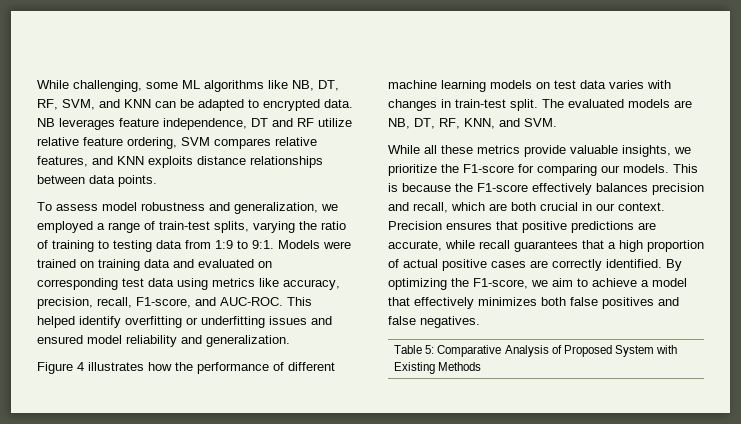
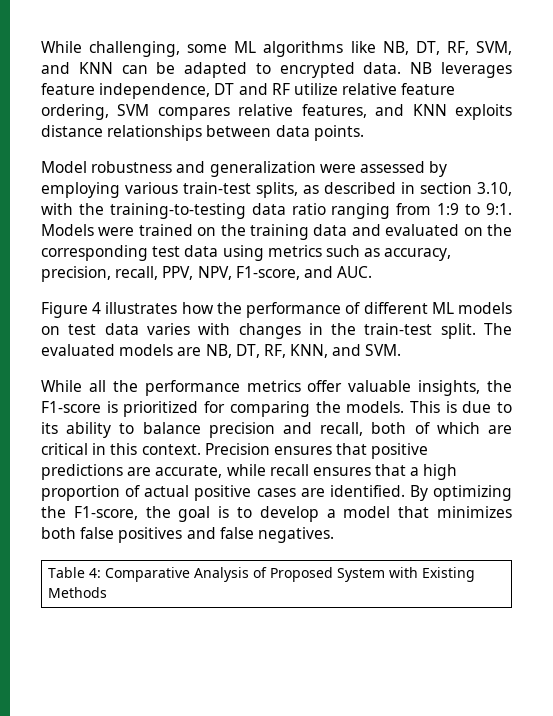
- To assess model robustness and generalization, we employed a range of train-test splits, varying the ratio of training to testing data from 1:9 to 9:1.
+ Model robustness and generalization were assessed by employing various train-test splits, as described in section 3.10, with the training-to-testing data ratio ranging from 1:9 to 9:1.
- Models were trained on training data and evaluated on corresponding test data using metrics like accuracy, precision, recall, F1-score, and AUC-ROC. This helped identify overfitting or underfitting issues and ensured model reliability and generalization.
+ Models were trained on the training data and evaluated on the corresponding test data using metrics such as accuracy, precision, recall, PPV, NPV, F1-score, and AUC.
- Figure 4 illustrates how the performance of different machine learning models on test data varies with changes in train-test split.
+ Figure 4 illustrates how the performance of different ML models on test data varies with changes in the train-test split.
- While all these metrics provide valuable insights, we prioritize the F1-score for comparing our models.
+ While all the performance metrics offer valuable insights, the F1-score is prioritized for comparing the models.
- This is because the F1-score effectively balances precision and recall, which are both crucial in our context.
+ This is due to its ability to balance precision and recall, both of which are critical in this context.
- Precision ensures that positive predictions are accurate, while recall guarantees that a high proportion of actual positive cases are correctly identified.
+ Precision ensures that positive predictions are accurate, while recall ensures that a high proportion of actual positive cases are identified.
- By optimizing the F1-score, we aim to achieve a model that effectively minimizes both false positives and false negatives.
+ By optimizing the F1-score, the goal is to develop a model that minimizes both false positives and false negatives.
- Table 5: Comparative Analysis of Proposed System with Existing Methods
+ Table 4: Comparative Analysis of Proposed System with Existing Methods

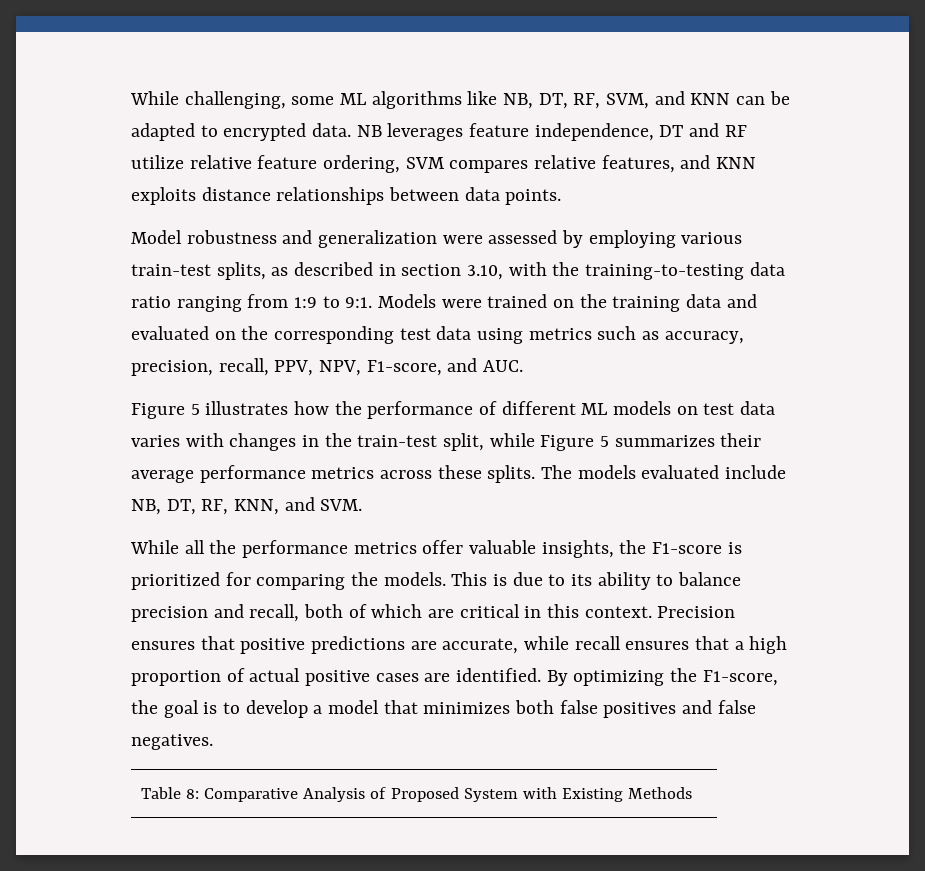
- Figure 4 illustrates how the performance of different ML models on test data varies with changes in the train-test split. The evaluated models are NB, DT, RF, KNN, and SVM.
+ Figure 5 illustrates how the performance of different ML models on test data varies with changes in the train-test split, while Figure 5 summarizes their average performance metrics across these splits. The models evaluated include NB, DT, RF, KNN, and SVM.
- Table 4: Comparative Analysis of Proposed System with Existing Methods
+ Table 8: Comparative Analysis of Proposed System with Existing Methods

